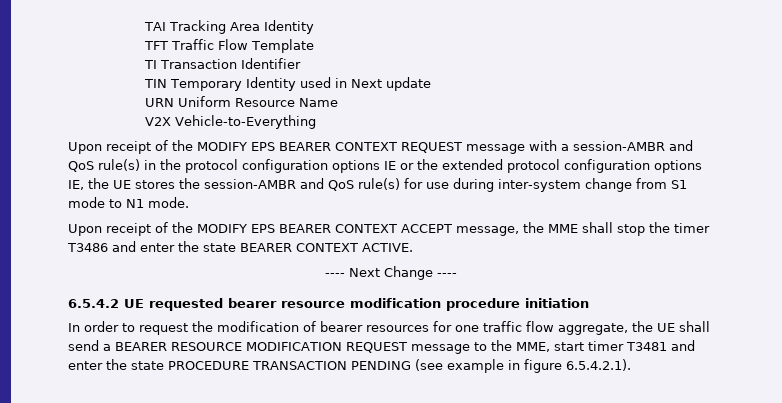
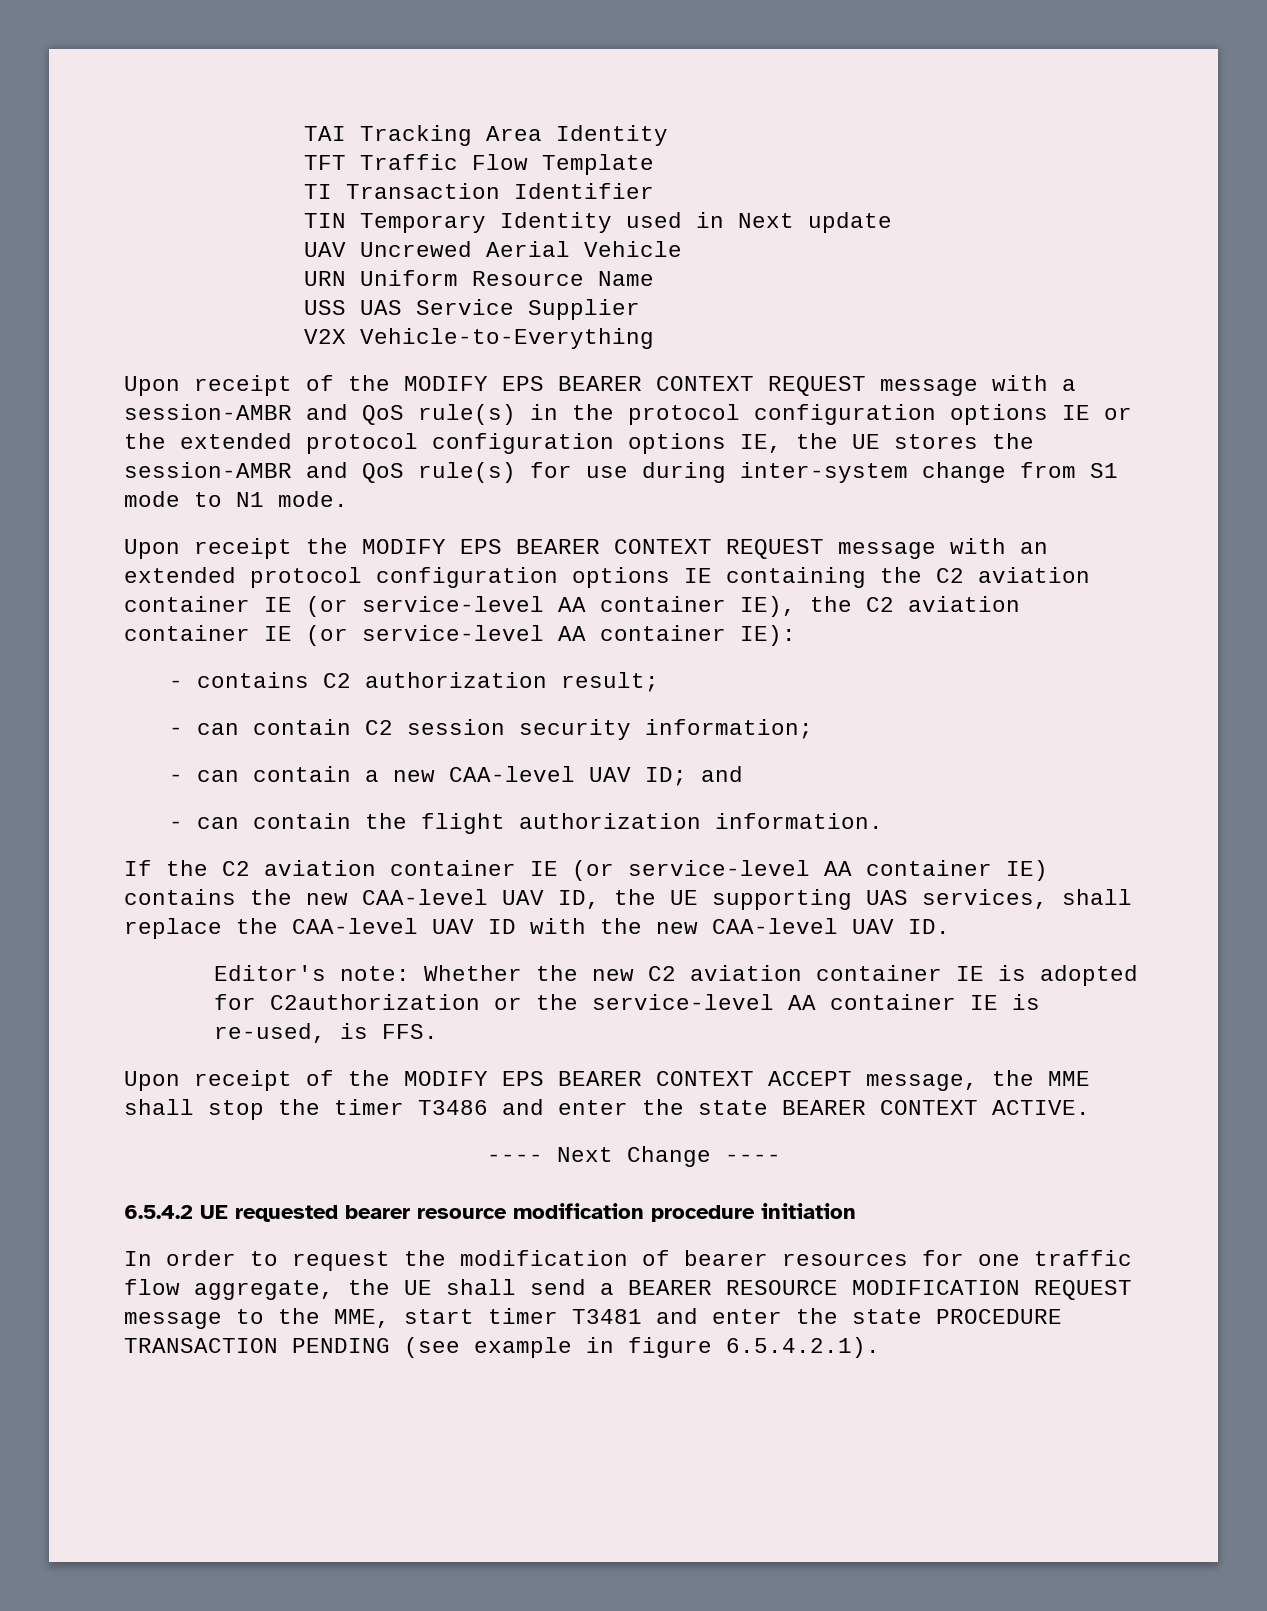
+ UAV Uncrewed Aerial Vehicle
+ USS UAS Service Supplier
+ Upon receipt the MODIFY EPS BEARER CONTEXT REQUEST message with an extended protocol configuration options IE containing the C2 aviation container IE (or service-level AA container IE), the C2 aviation container IE (or service-level AA container IE):
+ - contains C2 authorization result;
+ - can contain C2 session security information;
+ - can contain a new CAA-level UAV ID; and
+ - can contain the flight authorization information.
+ If the C2 aviation container IE (or service-level AA container IE) contains the new CAA-level UAV ID, the UE supporting UAS services, shall replace the CAA-level UAV ID with the new CAA-level UAV ID.
+ Editor's note: Whether the new C2 aviation container IE is adopted for C2authorization or the service-level AA container IE is re-used, is FFS.

